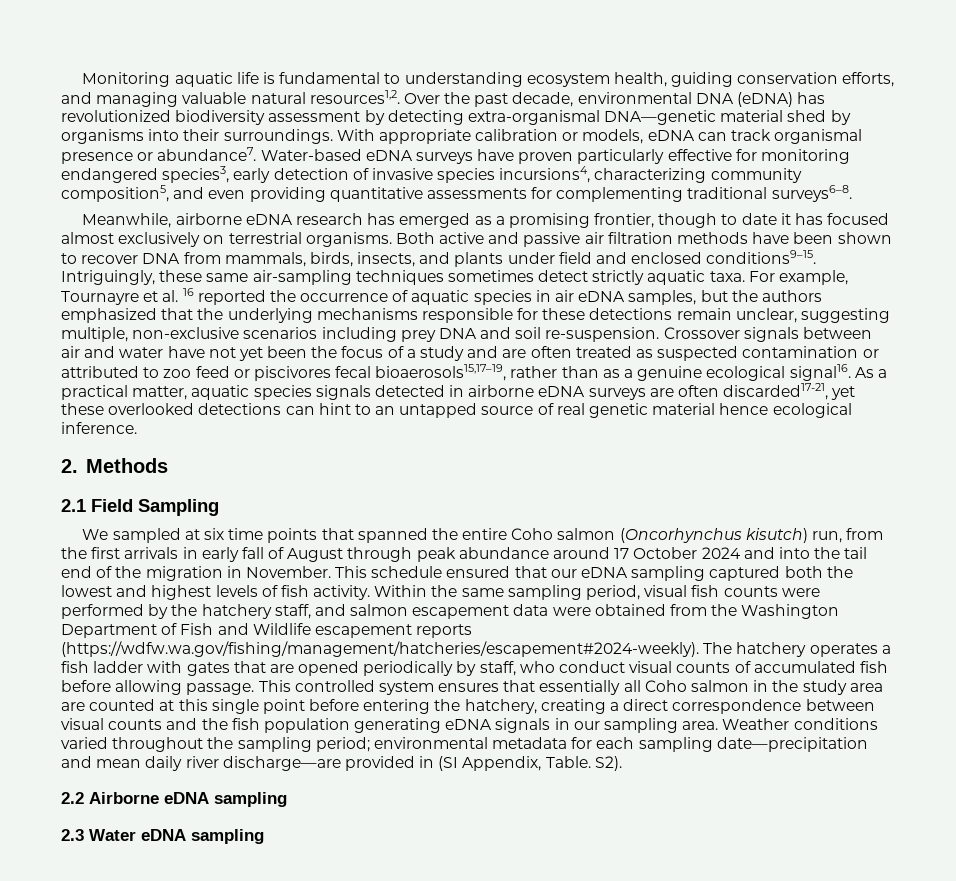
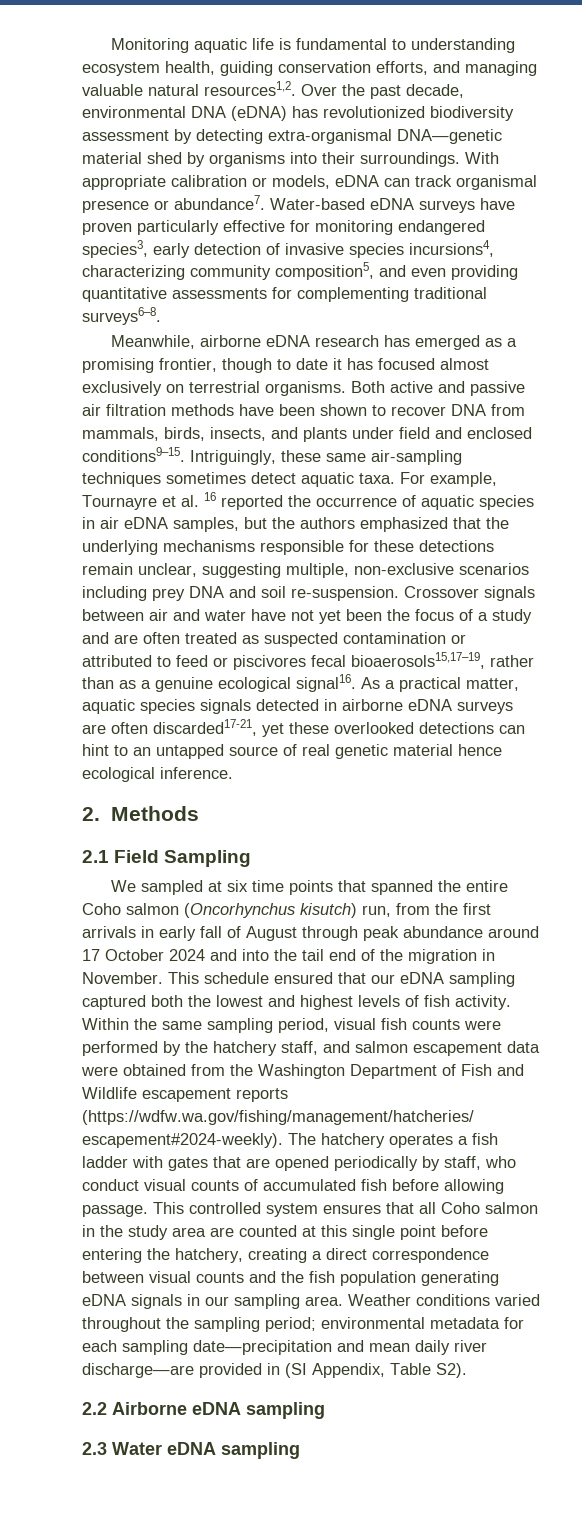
- Intriguingly, these same air-sampling techniques sometimes detect strictly aquatic taxa.
+ Intriguingly, these same air-sampling techniques sometimes detect aquatic taxa.
- Crossover signals between air and water have not yet been the focus of a study and are often treated as suspected contamination or attributed to zoo feed or piscivores fecal bioaerosols15,17–19, rather than as a genuine ecological signal16.
+ Crossover signals between air and water have not yet been the focus of a study and are often treated as suspected contamination or attributed to feed or piscivores fecal bioaerosols15,17–19, rather than as a genuine ecological signal16.
- This controlled system ensures that essentially all Coho salmon in the study area are counted at this single point before entering the hatchery, creating a direct correspondence between visual counts and the fish population generating eDNA signals in our sampling area.
+ This controlled system ensures that all Coho salmon in the study area are counted at this single point before entering the hatchery, creating a direct correspondence between visual counts and the fish population generating eDNA signals in our sampling area.
- Weather conditions varied throughout the sampling period; environmental metadata for each sampling date—precipitation and mean daily river discharge—are provided in (SI Appendix, Table. S2).
+ Weather conditions varied throughout the sampling period; environmental metadata for each sampling date—precipitation and mean daily river discharge—are provided in (SI Appendix, Table S2).

